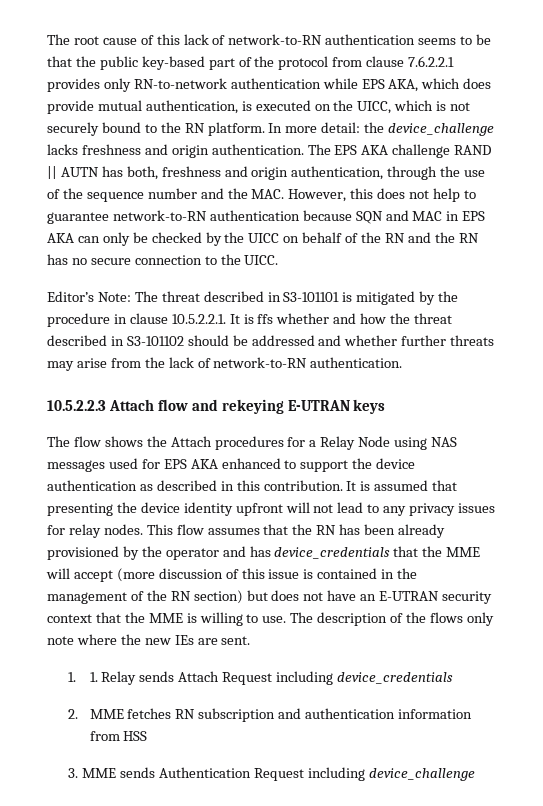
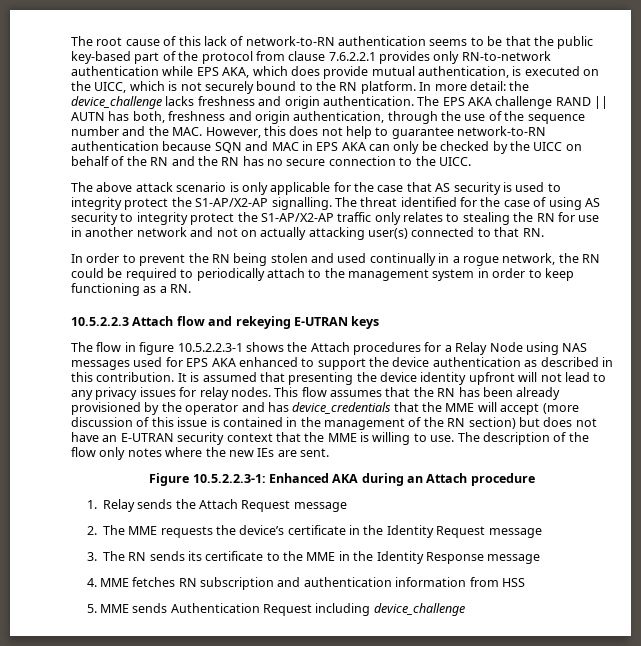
- Editor’s Note: The threat described in S3-101101 is mitigated by the procedure in clause 10.5.2.2.1. It is ffs whether and how the threat described in S3-101102 should be addressed and whether further threats may arise from the lack of network-to-RN authentication.
+ The above attack scenario is only applicable for the case that AS security is used to integrity protect the S1-AP/X2-AP signalling. The threat identified for the case of using AS security to integrity protect the S1-AP/X2-AP traffic only relates to stealing the RN for use in another network and not on actually attacking user(s) connected to that RN.
+ In order to prevent the RN being stolen and used continually in a rogue network, the RN could be required to periodically attach to the management system in order to keep functioning as a RN.
- The flow shows the Attach procedures for a Relay Node using NAS messages used for EPS AKA enhanced to support the device authentication as described in this contribution.
+ The flow in figure 10.5.2.2.3-1 shows the Attach procedures for a Relay Node using NAS messages used for EPS AKA enhanced to support the device authentication as described in this contribution.
- The description of the flows only note where the new IEs are sent.
+ The description of the flow only notes where the new IEs are sent.
- 1. 1. Relay sends Attach Request including device_credentials
+ Figure 10.5.2.2.3-1: Enhanced AKA during an Attach procedure
+ 1. Relay sends the Attach Request message
- 2. MME fetches RN subscription and authentication information from HSS
+ 2. The MME requests the device’s certificate in the Identity Request message
+ 3. The RN sends its certificate to the MME in the Identity Response message
+ 4. MME fetches RN subscription and authentication information from HSS
- 3. MME sends Authentication Request including device_challenge
+ 5. MME sends Authentication Request including device_challenge

